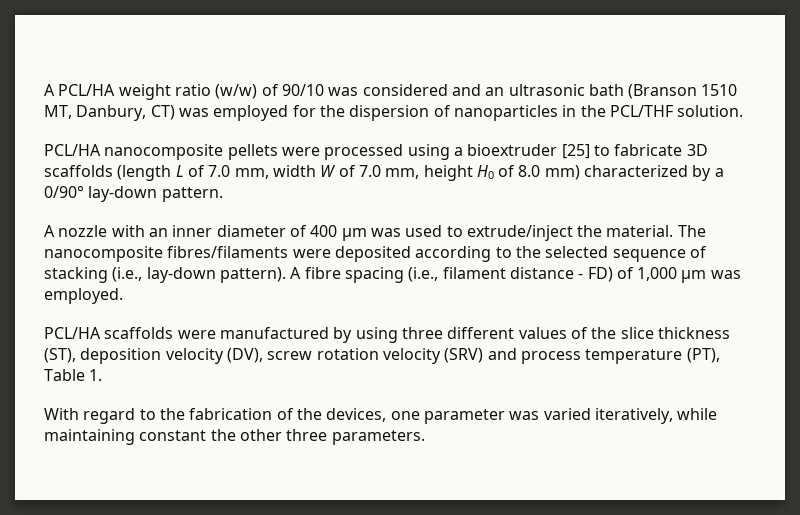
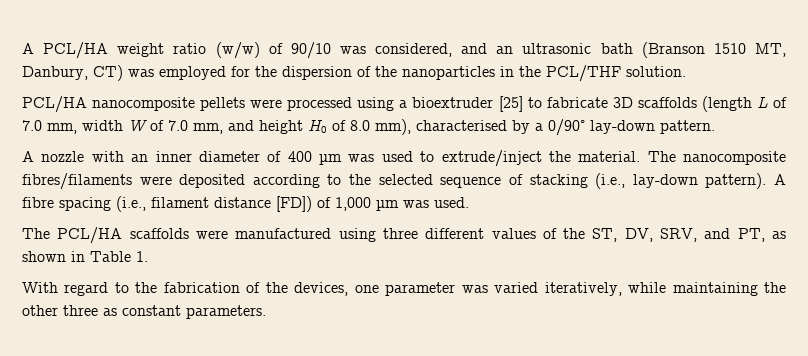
- A PCL/HA weight ratio (w/w) of 90/10 was considered and an ultrasonic bath (Branson 1510 MT, Danbury, CT) was employed for the dispersion of nanoparticles in the PCL/THF solution.
+ A PCL/HA weight ratio (w/w) of 90/10 was considered, and an ultrasonic bath (Branson 1510 MT, Danbury, CT) was employed for the dispersion of the nanoparticles in the PCL/THF solution.
- PCL/HA nanocomposite pellets were processed using a bioextruder [25] to fabricate 3D scaffolds (length L of 7.0 mm, width W of 7.0 mm, height H0 of 8.0 mm) characterized by a 0/90° lay-down pattern.
+ PCL/HA nanocomposite pellets were processed using a bioextruder [25] to fabricate 3D scaffolds (length L of 7.0 mm, width W of 7.0 mm, and height H0 of 8.0 mm), characterised by a 0/90° lay-down pattern.
- A fibre spacing (i.e., filament distance - FD) of 1,000 µm was employed.
- PCL/HA scaffolds were manufactured by using three different values of the slice thickness (ST), deposition velocity (DV), screw rotation velocity (SRV) and process temperature (PT), Table 1.
+ A fibre spacing (i.e., filament distance [FD]) of 1,000 µm was used.
+ The PCL/HA scaffolds were manufactured using three different values of the ST, DV, SRV, and PT, as shown in Table 1.
- With regard to the fabrication of the devices, one parameter was varied iteratively, while maintaining constant the other three parameters.
+ With regard to the fabrication of the devices, one parameter was varied iteratively, while maintaining the other three as constant parameters.

